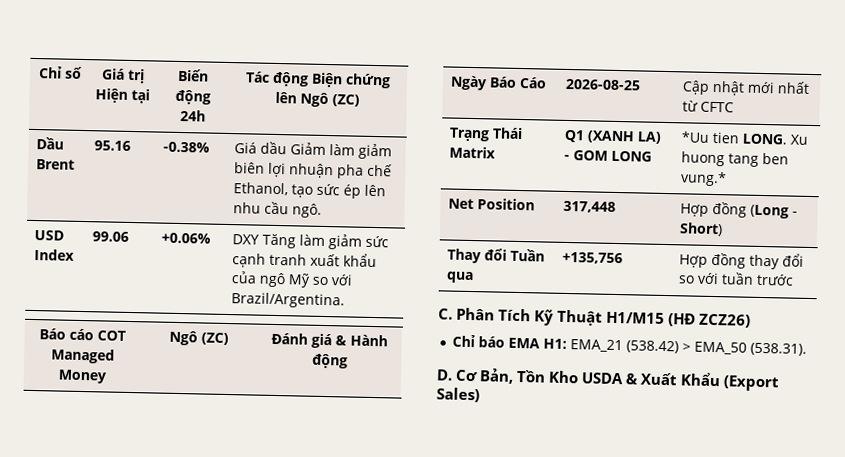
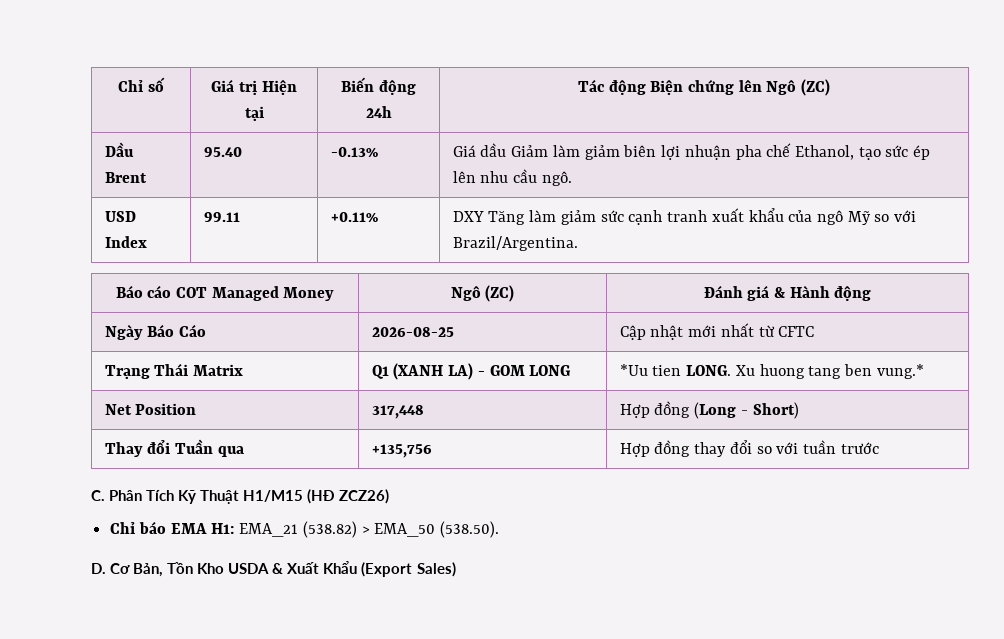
- Dầu Brent | 95.16 | -0.38% | Giá dầu Giảm làm giảm biên lợi nhuận pha chế Ethanol, tạo sức ép lên nhu cầu ngô.
+ Dầu Brent | 95.40 | -0.13% | Giá dầu Giảm làm giảm biên lợi nhuận pha chế Ethanol, tạo sức ép lên nhu cầu ngô.
- USD Index | 99.06 | +0.06% | DXY Tăng làm giảm sức cạnh tranh xuất khẩu của ngô Mỹ so với Brazil/Argentina.
+ USD Index | 99.11 | +0.11% | DXY Tăng làm giảm sức cạnh tranh xuất khẩu của ngô Mỹ so với Brazil/Argentina.
- Chỉ báo EMA H1: EMA_21 (538.42) > EMA_50 (538.31).
+ Chỉ báo EMA H1: EMA_21 (538.82) > EMA_50 (538.50).

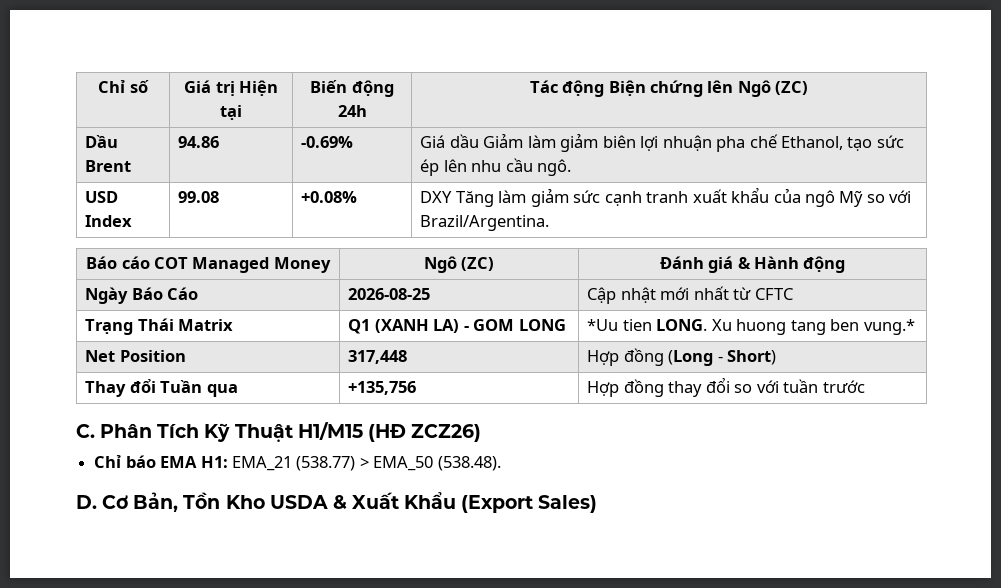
- Dầu Brent | 95.40 | -0.13% | Giá dầu Giảm làm giảm biên lợi nhuận pha chế Ethanol, tạo sức ép lên nhu cầu ngô.
+ Dầu Brent | 94.86 | -0.69% | Giá dầu Giảm làm giảm biên lợi nhuận pha chế Ethanol, tạo sức ép lên nhu cầu ngô.
- USD Index | 99.11 | +0.11% | DXY Tăng làm giảm sức cạnh tranh xuất khẩu của ngô Mỹ so với Brazil/Argentina.
+ USD Index | 99.08 | +0.08% | DXY Tăng làm giảm sức cạnh tranh xuất khẩu của ngô Mỹ so với Brazil/Argentina.
- Chỉ báo EMA H1: EMA_21 (538.82) > EMA_50 (538.50).
+ Chỉ báo EMA H1: EMA_21 (538.77) > EMA_50 (538.48).

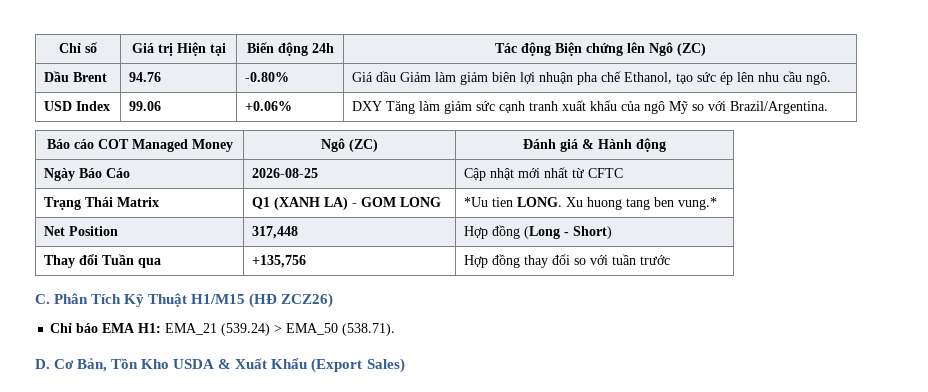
- Dầu Brent | 94.86 | -0.69% | Giá dầu Giảm làm giảm biên lợi nhuận pha chế Ethanol, tạo sức ép lên nhu cầu ngô.
+ Dầu Brent | 94.76 | -0.80% | Giá dầu Giảm làm giảm biên lợi nhuận pha chế Ethanol, tạo sức ép lên nhu cầu ngô.
- USD Index | 99.08 | +0.08% | DXY Tăng làm giảm sức cạnh tranh xuất khẩu của ngô Mỹ so với Brazil/Argentina.
+ USD Index | 99.06 | +0.06% | DXY Tăng làm giảm sức cạnh tranh xuất khẩu của ngô Mỹ so với Brazil/Argentina.
- Chỉ báo EMA H1: EMA_21 (538.77) > EMA_50 (538.48).
+ Chỉ báo EMA H1: EMA_21 (539.24) > EMA_50 (538.71).

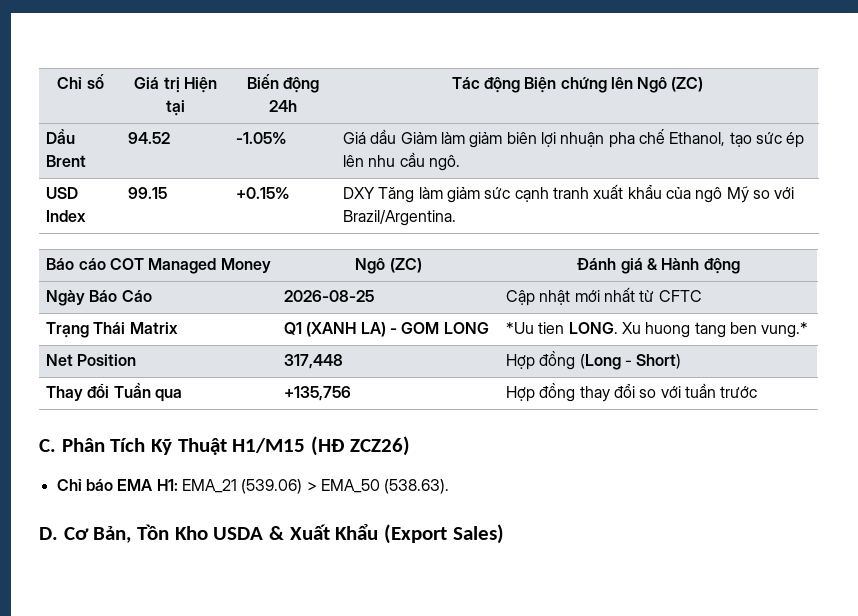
- Dầu Brent | 94.76 | -0.80% | Giá dầu Giảm làm giảm biên lợi nhuận pha chế Ethanol, tạo sức ép lên nhu cầu ngô.
+ Dầu Brent | 94.52 | -1.05% | Giá dầu Giảm làm giảm biên lợi nhuận pha chế Ethanol, tạo sức ép lên nhu cầu ngô.
- USD Index | 99.06 | +0.06% | DXY Tăng làm giảm sức cạnh tranh xuất khẩu của ngô Mỹ so với Brazil/Argentina.
+ USD Index | 99.15 | +0.15% | DXY Tăng làm giảm sức cạnh tranh xuất khẩu của ngô Mỹ so với Brazil/Argentina.
- Chỉ báo EMA H1: EMA_21 (539.24) > EMA_50 (538.71).
+ Chỉ báo EMA H1: EMA_21 (539.06) > EMA_50 (538.63).

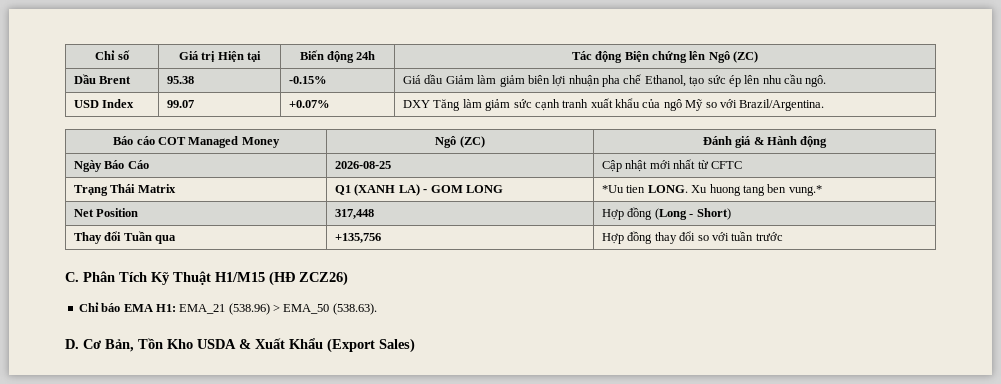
- Dầu Brent | 94.52 | -1.05% | Giá dầu Giảm làm giảm biên lợi nhuận pha chế Ethanol, tạo sức ép lên nhu cầu ngô.
+ Dầu Brent | 95.38 | -0.15% | Giá dầu Giảm làm giảm biên lợi nhuận pha chế Ethanol, tạo sức ép lên nhu cầu ngô.
- USD Index | 99.15 | +0.15% | DXY Tăng làm giảm sức cạnh tranh xuất khẩu của ngô Mỹ so với Brazil/Argentina.
+ USD Index | 99.07 | +0.07% | DXY Tăng làm giảm sức cạnh tranh xuất khẩu của ngô Mỹ so với Brazil/Argentina.
- Chỉ báo EMA H1: EMA_21 (539.06) > EMA_50 (538.63).
+ Chỉ báo EMA H1: EMA_21 (538.96) > EMA_50 (538.63).

